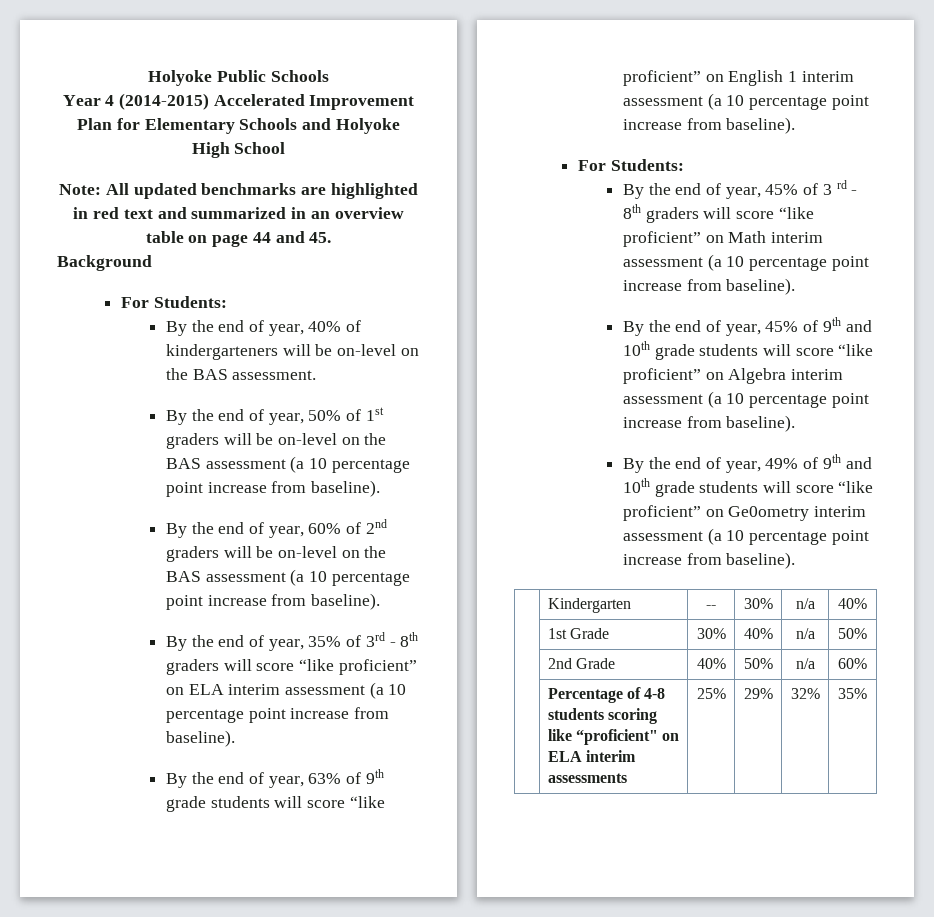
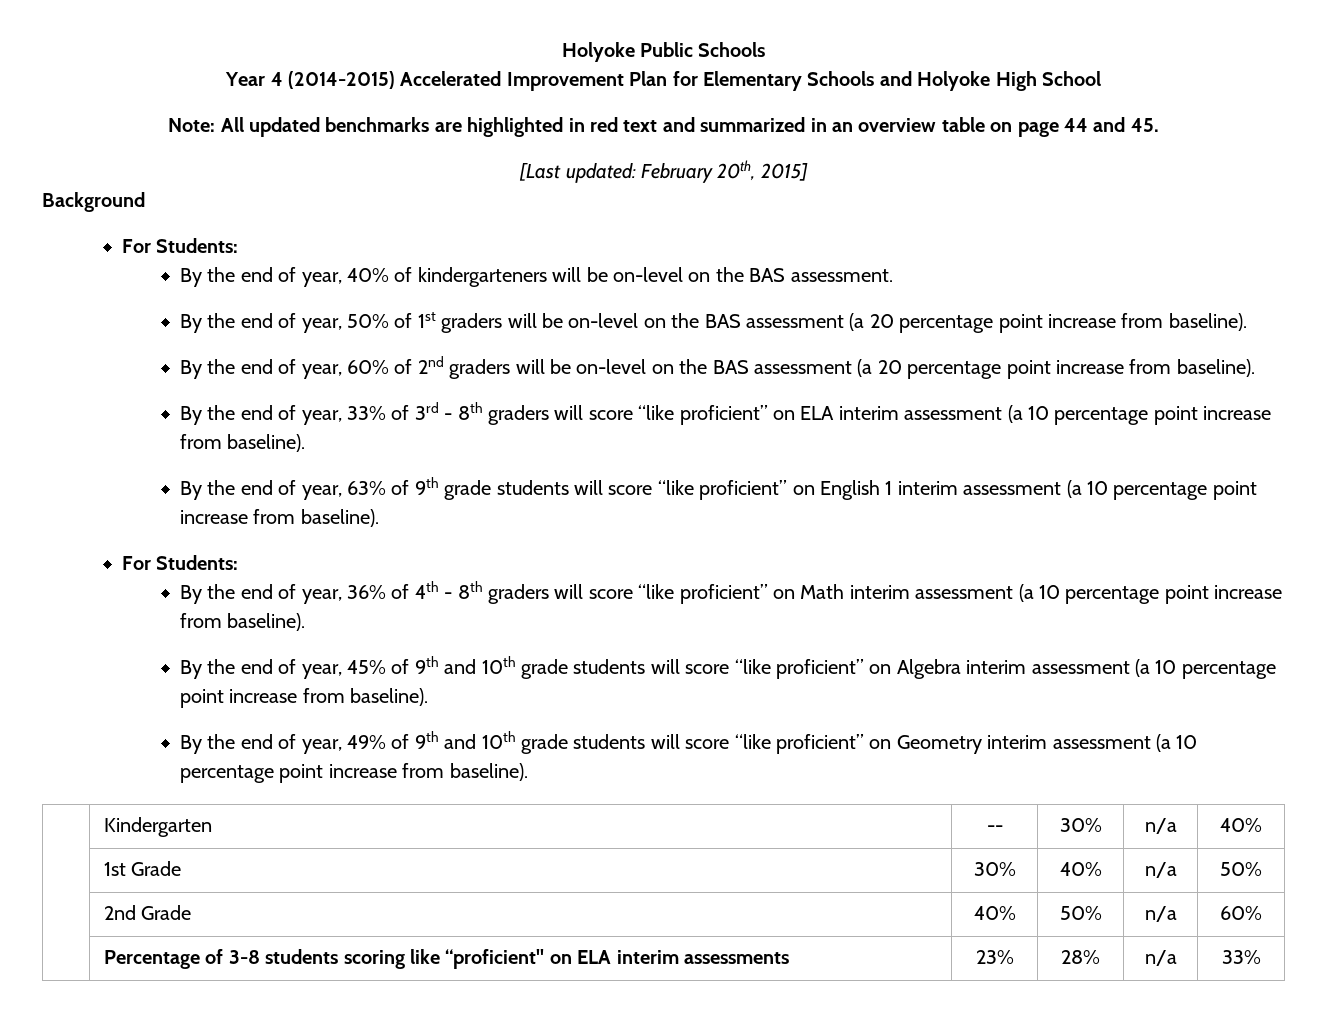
+ [Last updated: February 20th, 2015]
- By the end of year, 50% of 1st graders will be on-level on the BAS assessment (a 10 percentage point increase from baseline).
+ By the end of year, 50% of 1st graders will be on-level on the BAS assessment (a 20 percentage point increase from baseline).
- By the end of year, 60% of 2nd graders will be on-level on the BAS assessment (a 10 percentage point increase from baseline).
+ By the end of year, 60% of 2nd graders will be on-level on the BAS assessment (a 20 percentage point increase from baseline).
- By the end of year, 35% of 3rd - 8th graders will score “like proficient” on ELA interim assessment (a 10 percentage point increase from baseline).
+ By the end of year, 33% of 3rd - 8th graders will score “like proficient” on ELA interim assessment (a 10 percentage point increase from baseline).
- By the end of year, 45% of 3 rd - 8th graders will score “like proficient” on Math interim assessment (a 10 percentage point increase from baseline).
+ By the end of year, 36% of 4th - 8th graders will score “like proficient” on Math interim assessment (a 10 percentage point increase from baseline).
- By the end of year, 49% of 9th and 10th grade students will score “like proficient” on Ge0ometry interim assessment (a 10 percentage point increase from baseline).
+ By the end of year, 49% of 9th and 10th grade students will score “like proficient” on Geometry interim assessment (a 10 percentage point increase from baseline).
- | Percentage of 4-8 students scoring like “proficient" on ELA interim assessments | 25% | 29% | 32% | 35%
+ | Percentage of 3-8 students scoring like “proficient" on ELA interim assessments | 23% | 28% | n/a | 33%

